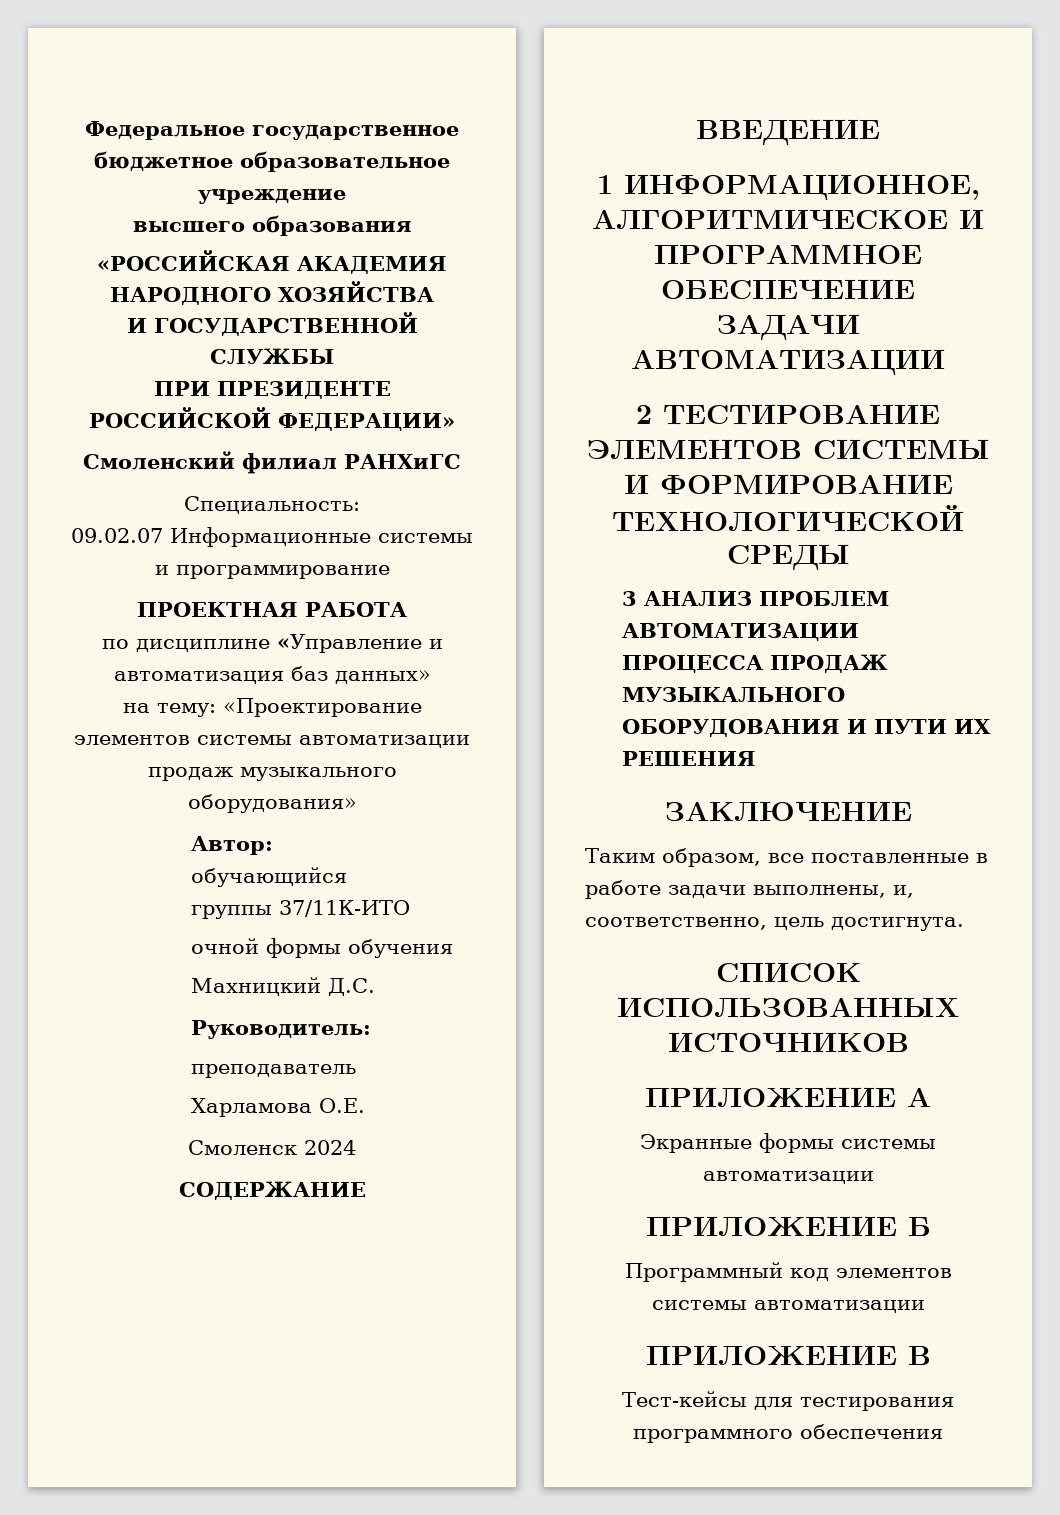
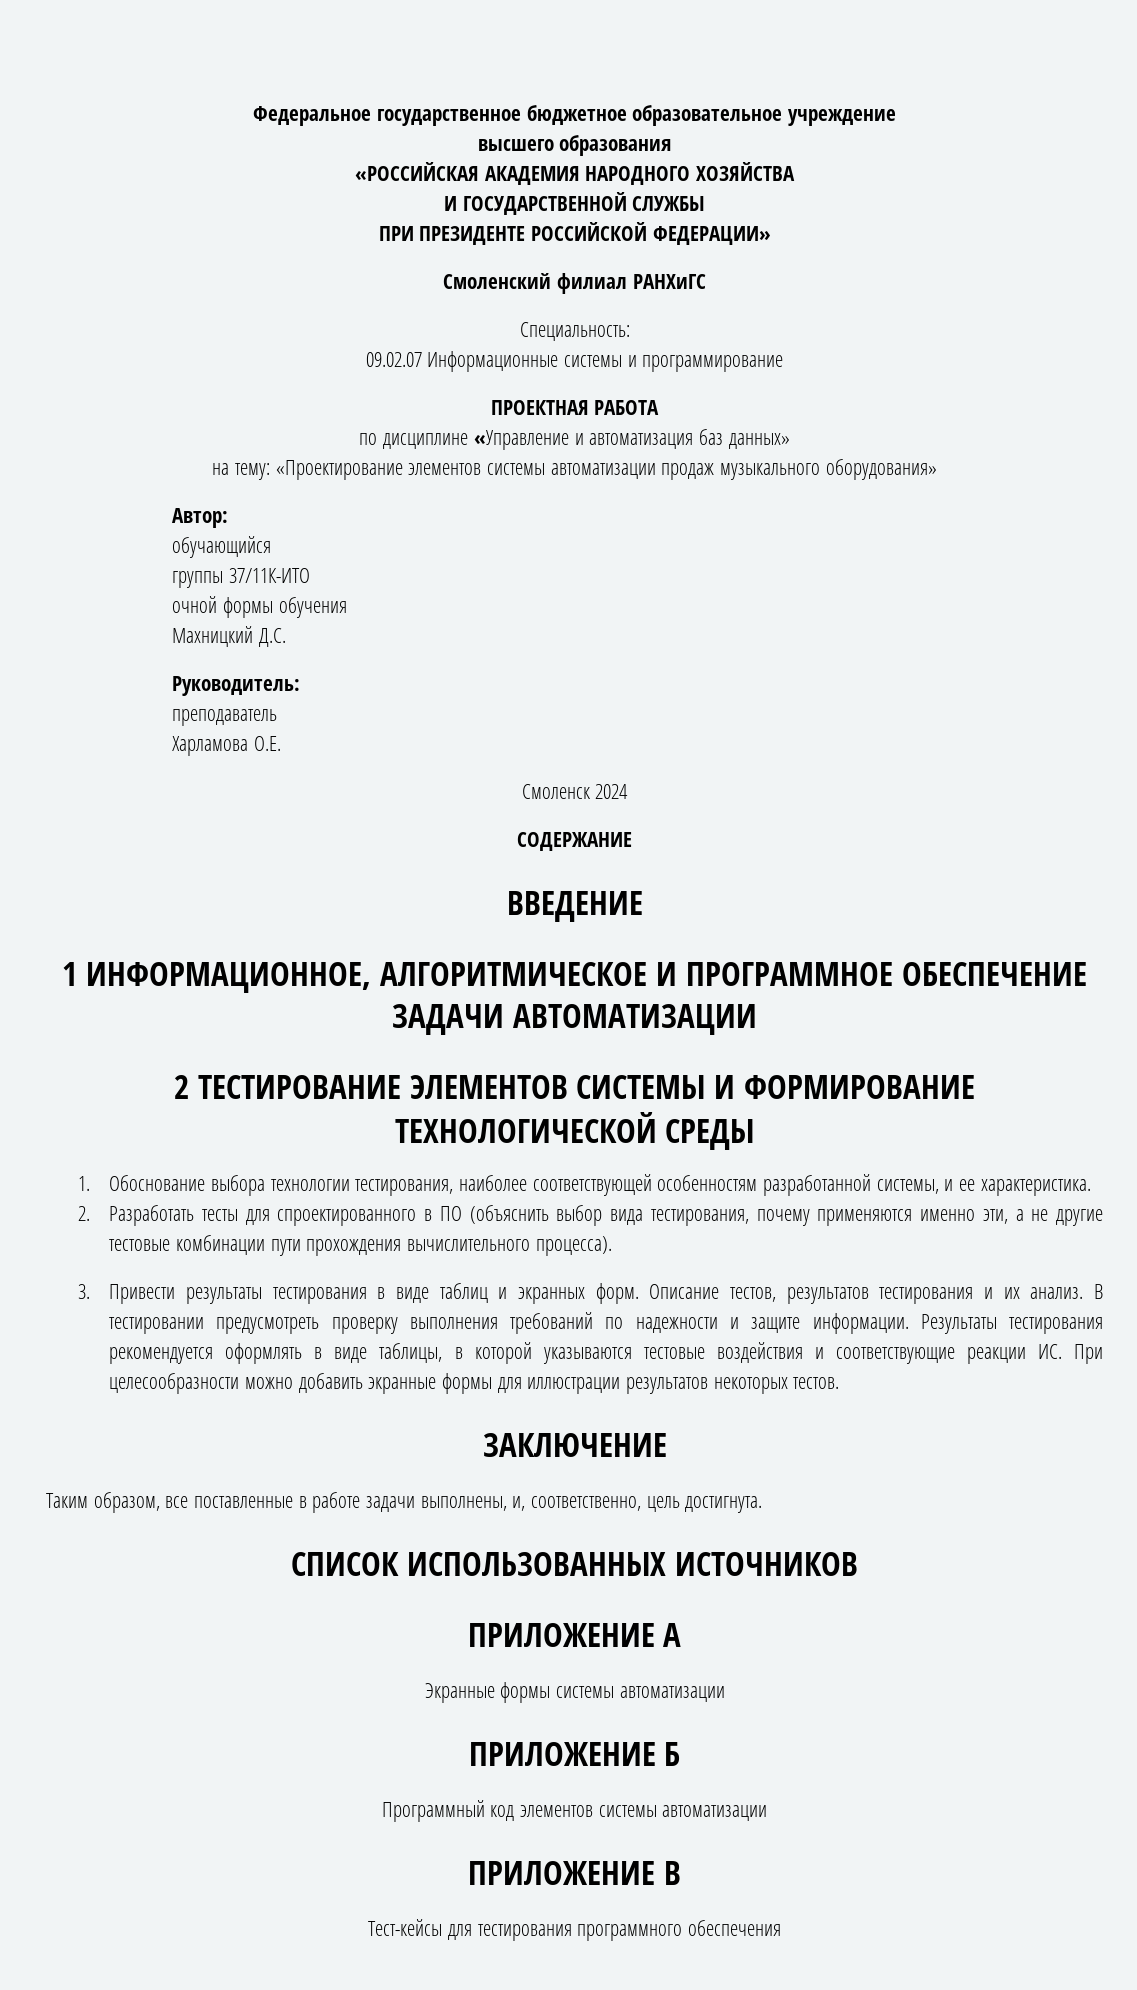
- 3 АНАЛИЗ ПРОБЛЕМ АВТОМАТИЗАЦИИ ПРОЦЕССА ПРОДАЖ МУЗЫКАЛЬНОГО ОБОРУДОВАНИЯ И ПУТИ ИХ РЕШЕНИЯ
+ 1. Обоснование выбора технологии тестирования, наиболее соответствующей особенностям разработанной системы, и ее характеристика.
+ 2. Разработать тесты для спроектированного в ПО (объяснить выбор вида тестирования, почему применяются именно эти, а не другие тестовые комбинации пути прохождения вычислительного процесса).
+ 3. Привести результаты тестирования в виде таблиц и экранных форм. Описание тестов, результатов тестирования и их анализ. В тестировании предусмотреть проверку выполнения требований по надежности и защите информации. Результаты тестирования рекомендуется оформлять в виде таблицы, в которой указываются тестовые воздействия и соответствующие реакции ИС. При целесообразности можно добавить экранные формы для иллюстрации результатов некоторых тестов.

